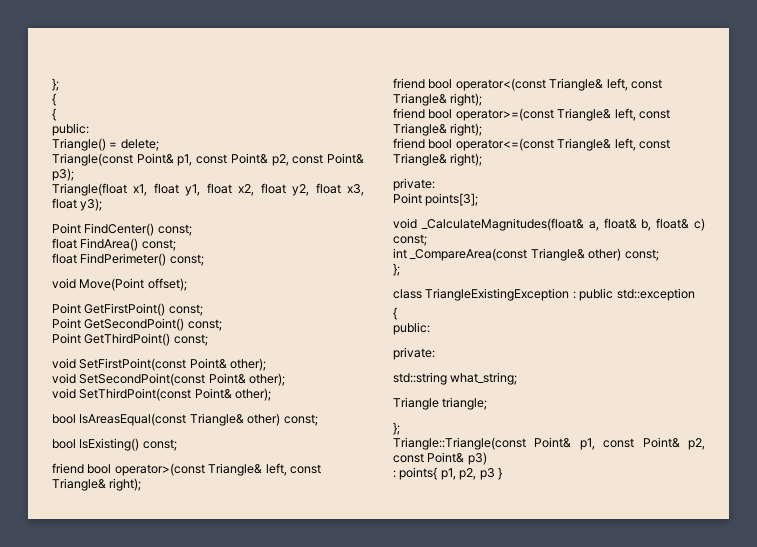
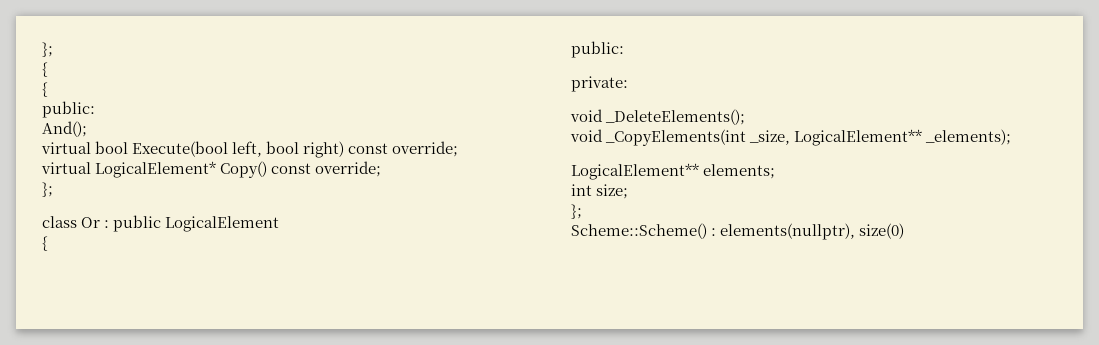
- Triangle() = delete;
- Triangle(const Point& p1, const Point& p2, const Point& p3);
- Triangle(float x1, float y1, float x2, float y2, float x3, float y3);
- Point FindCenter() const;
- float FindArea() const;
- float FindPerimeter() const;
- void Move(Point offset);
- Point GetFirstPoint() const;
- Point GetSecondPoint() const;
- Point GetThirdPoint() const;
- void SetFirstPoint(const Point& other);
- void SetSecondPoint(const Point& other);
- void SetThirdPoint(const Point& other);
- bool IsAreasEqual(const Triangle& other) const;
- bool IsExisting() const;
- friend bool operator>(const Triangle& left, const Triangle& right);
- friend bool operator<(const Triangle& left, const Triangle& right);
- friend bool operator>=(const Triangle& left, const Triangle& right);
- friend bool operator<=(const Triangle& left, const Triangle& right);
- private:
- Point points[3];
- void _CalculateMagnitudes(float& a, float& b, float& c) const;
- int _CompareArea(const Triangle& other) const;
+ And();
+ virtual bool Execute(bool left, bool right) const override;
+ virtual LogicalElement* Copy() const override;
- class TriangleExistingException : public std::exception
+ class Or : public LogicalElement
- std::string what_string;
- Triangle triangle;
+ void _DeleteElements();
+ void _CopyElements(int _size, LogicalElement** _elements);
+ LogicalElement** elements;
+ int size;
  };
- Triangle::Triangle(const Point& p1, const Point& p2, const Point& p3)
- : points{ p1, p2, p3 }
+ Scheme::Scheme() : elements(nullptr), size(0)

